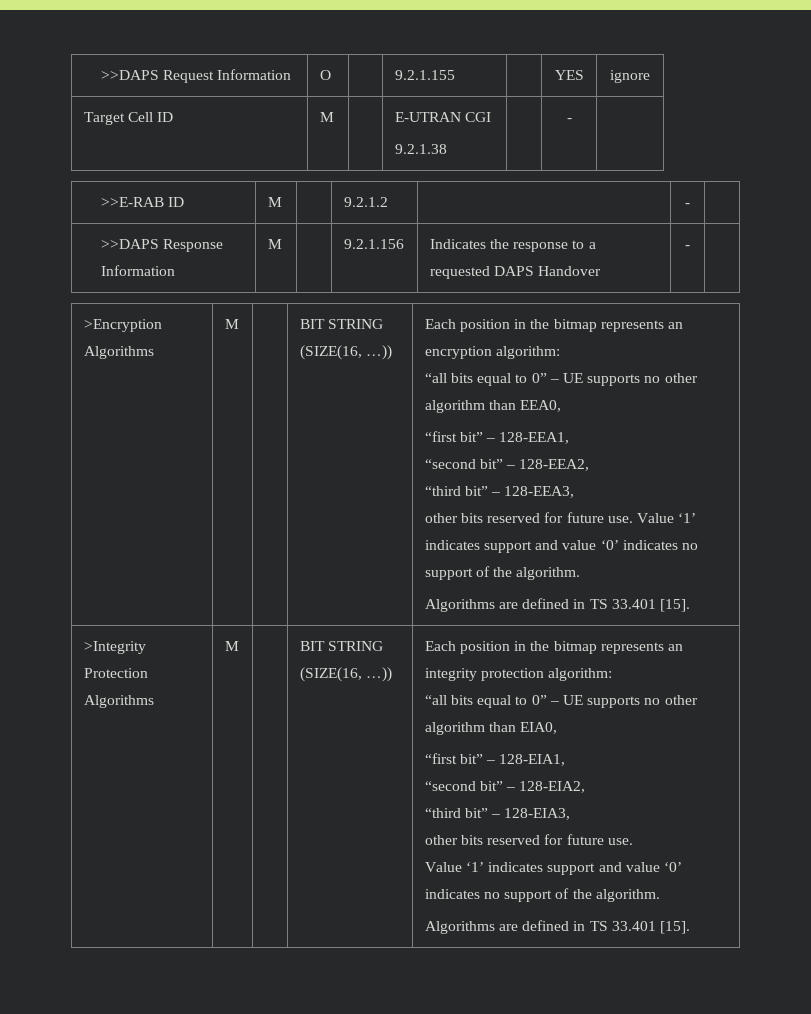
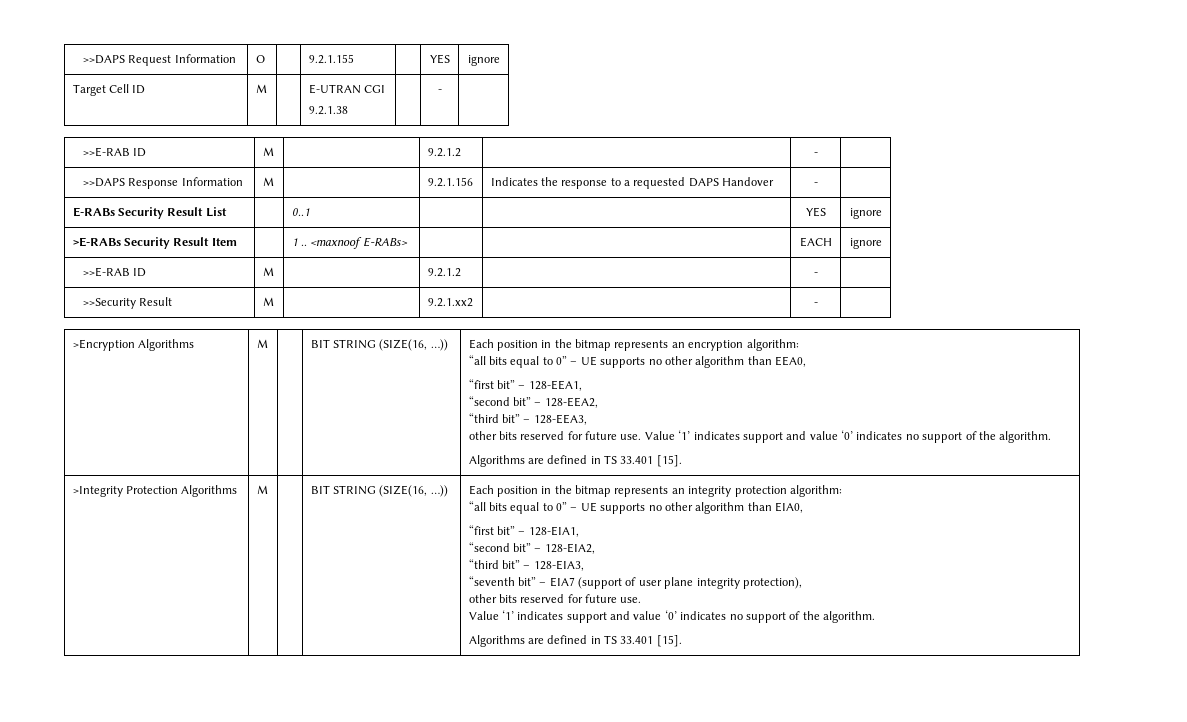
+ E-RABs Security Result List | | 0..1 | | | YES | ignore
+ >E-RABs Security Result Item | | 1 .. <maxnoof E-RABs> | | | EACH | ignore
+ >>E-RAB ID | M | | 9.2.1.2 | | - |
+ >>Security Result | M | | 9.2.1.xx2 | | - |
+ “seventh bit” – EIA7 (support of user plane integrity protection),

